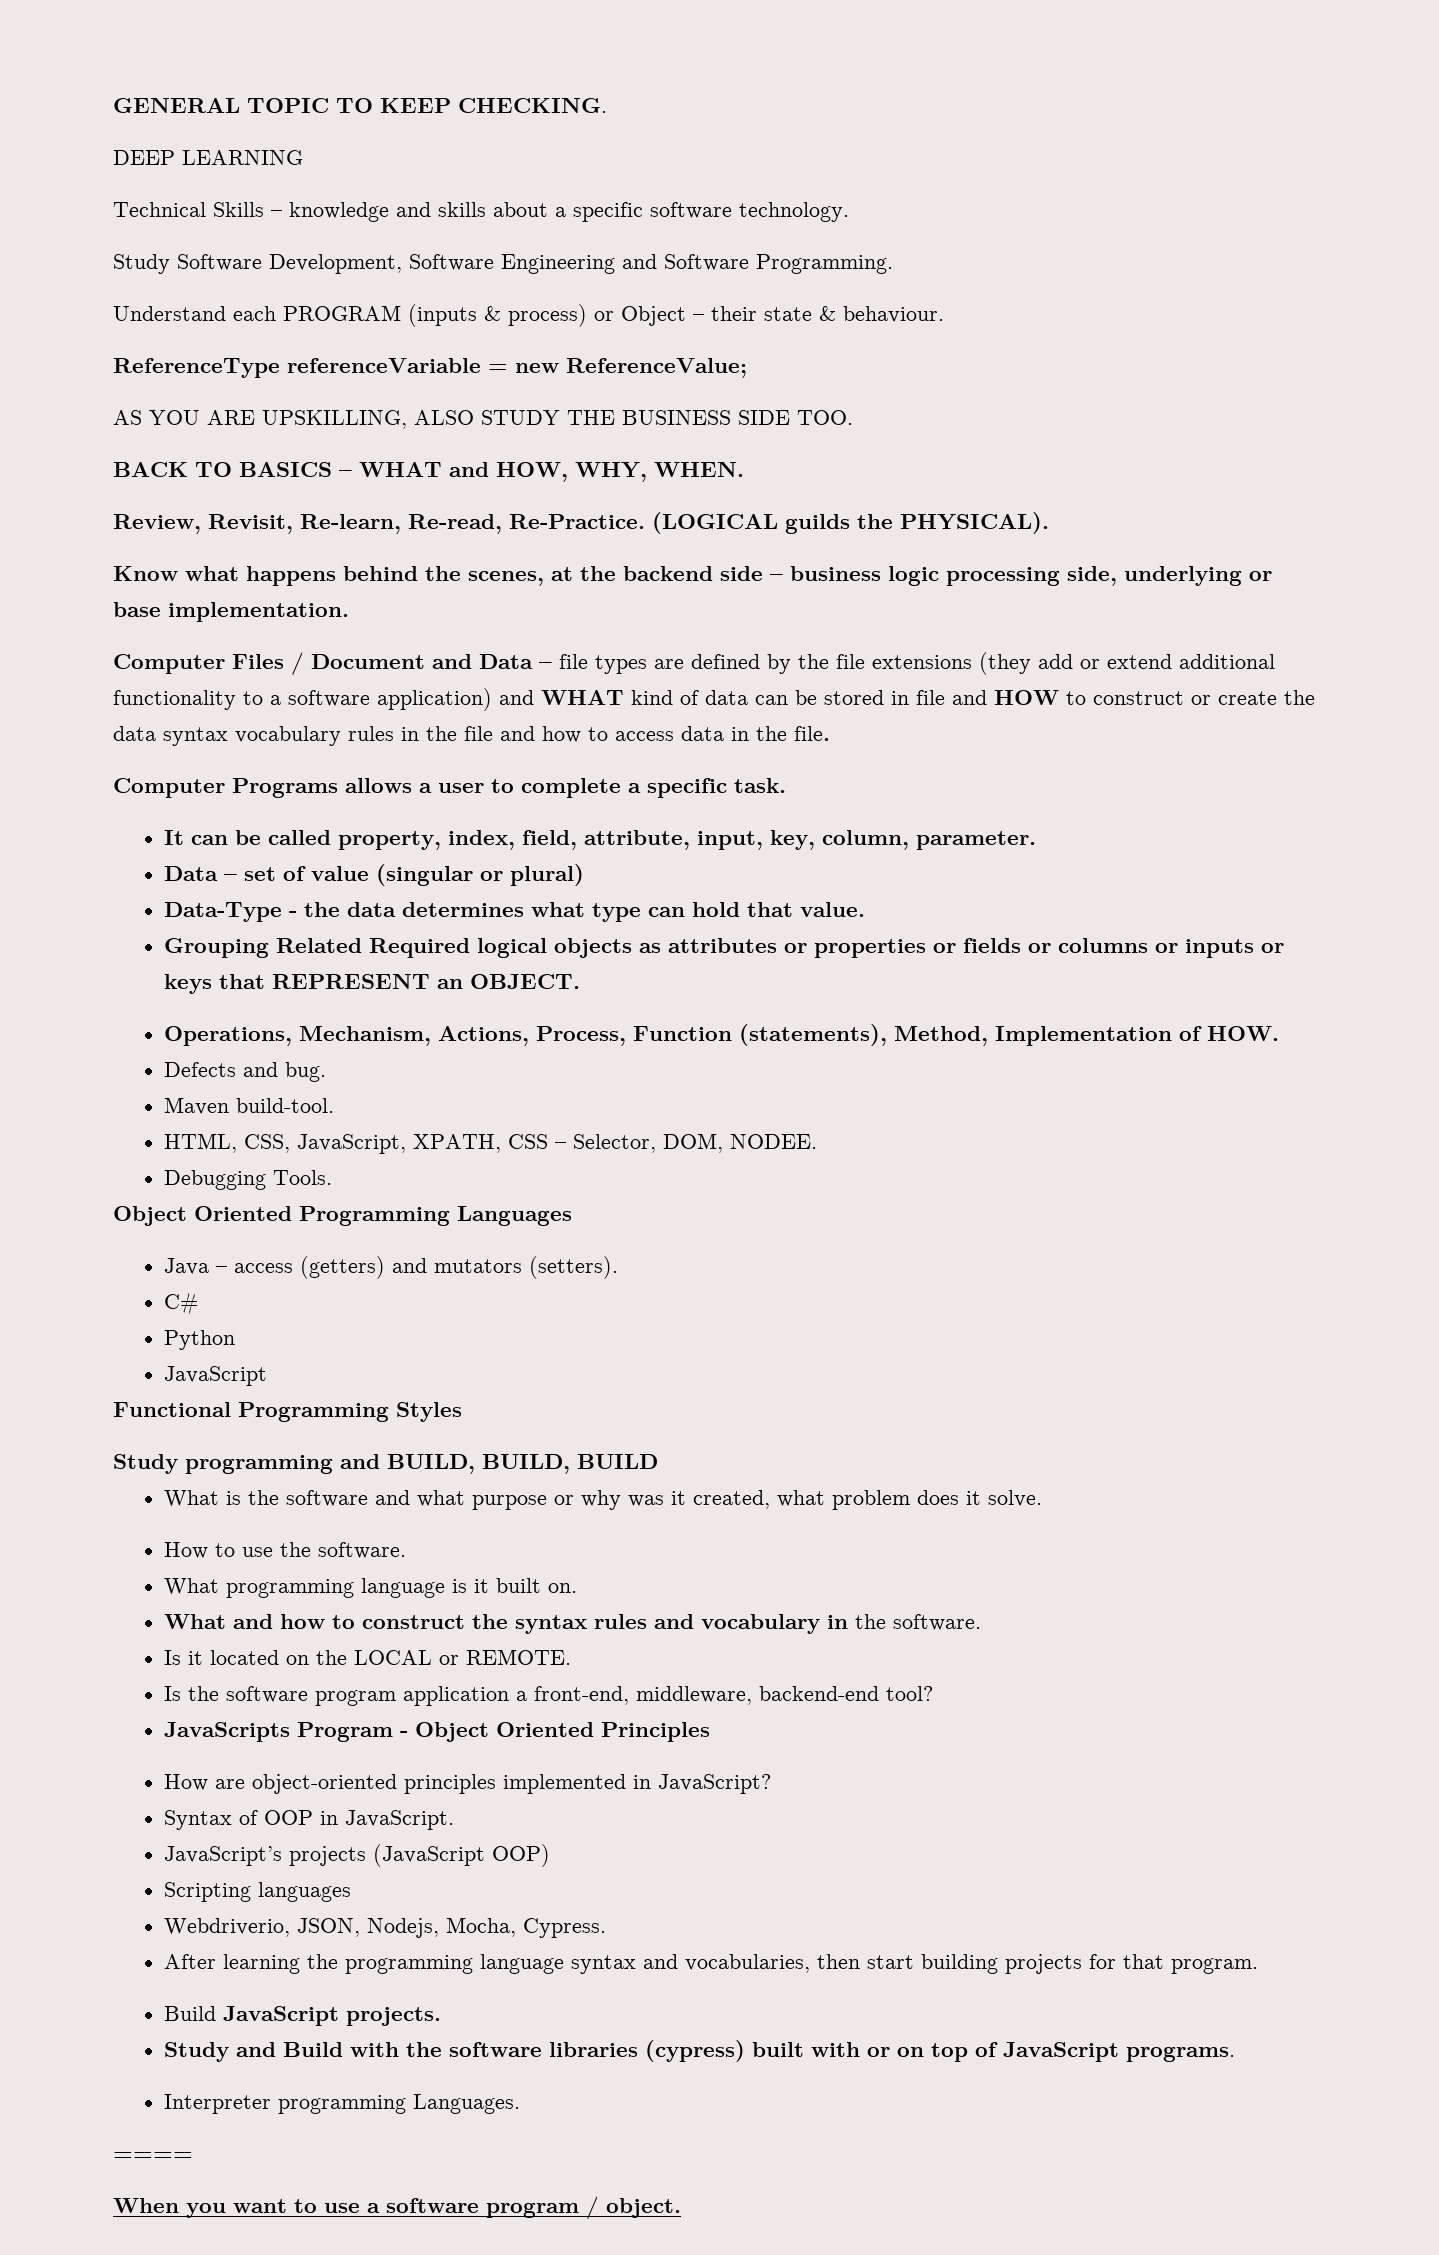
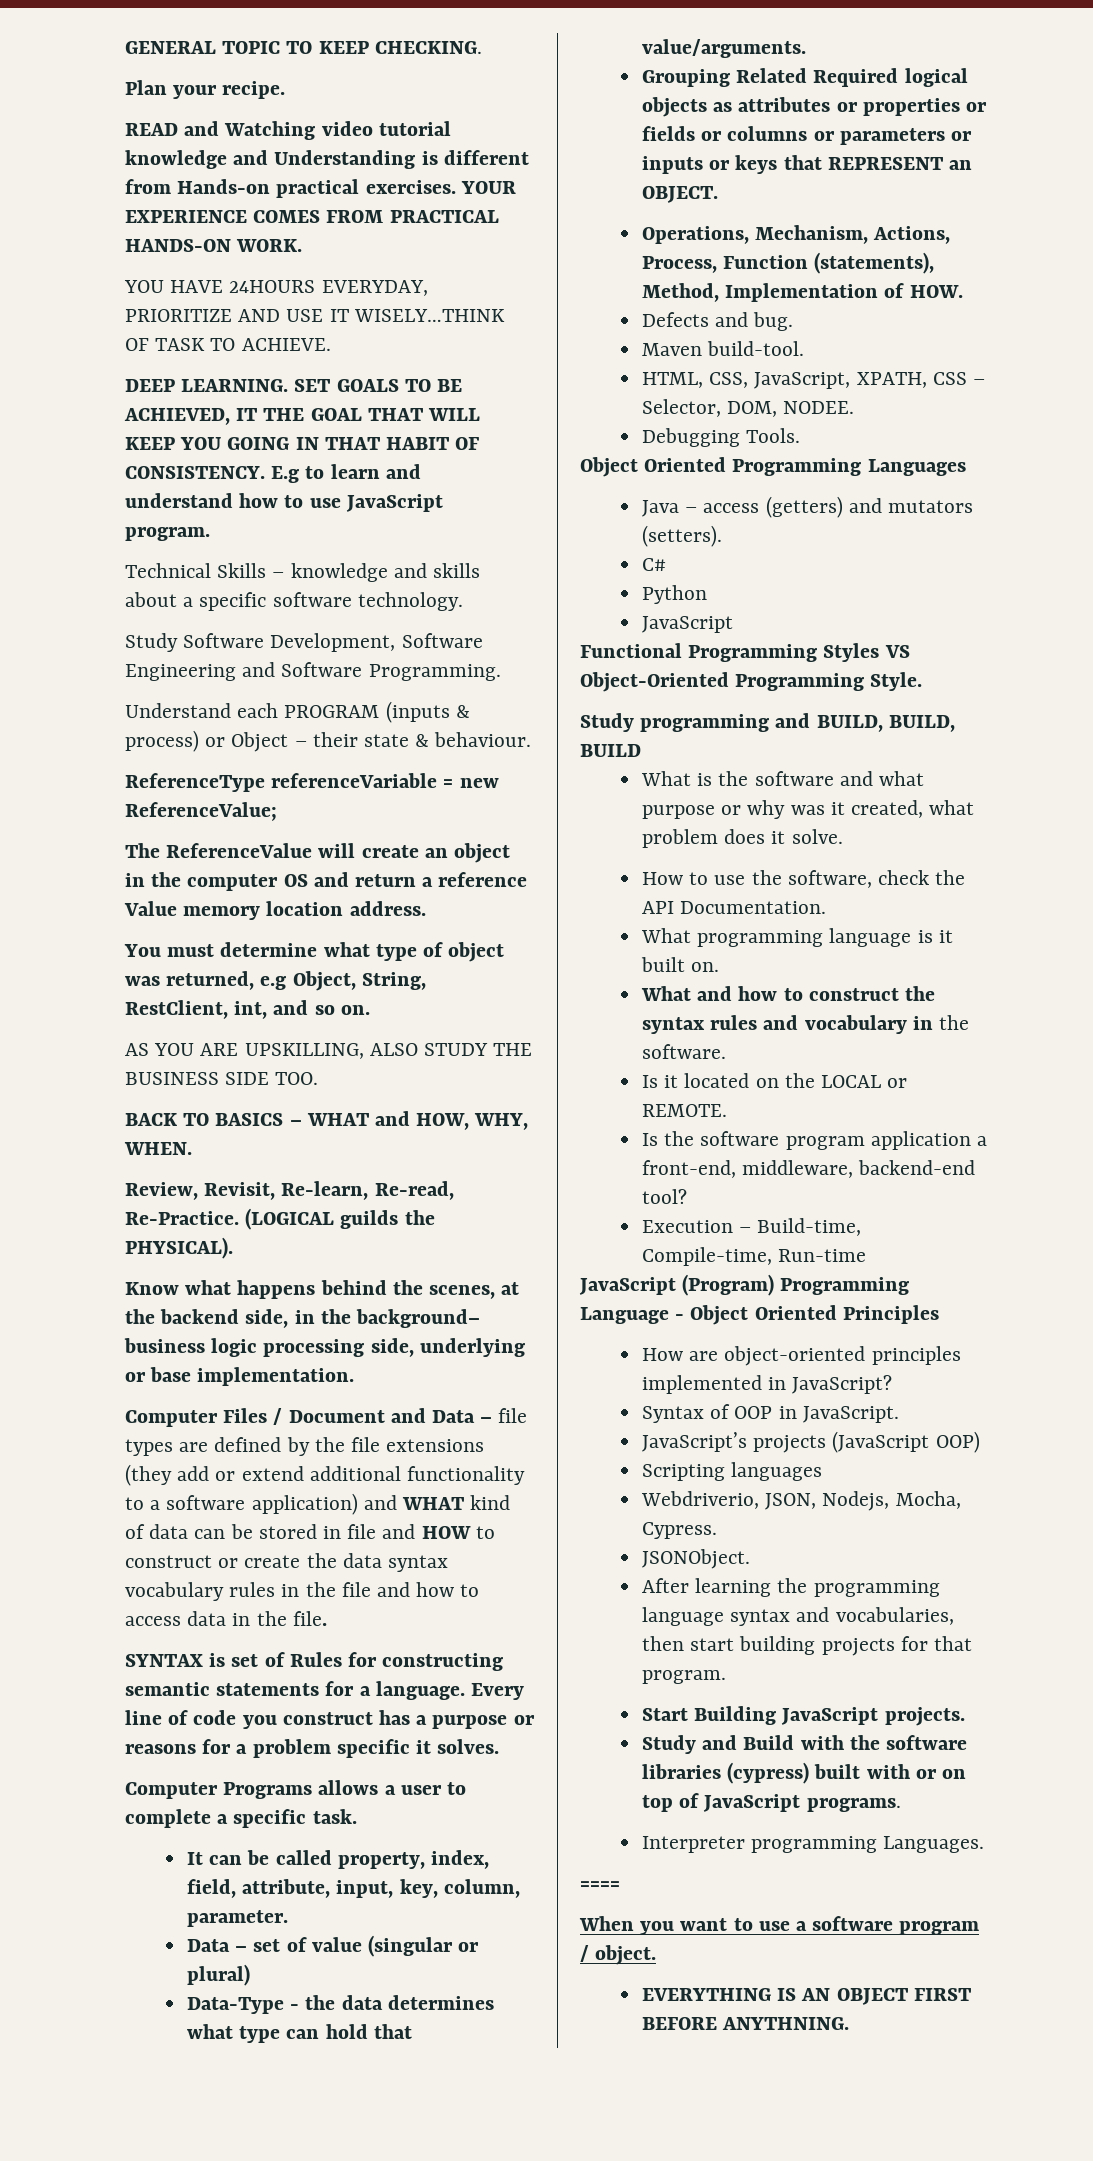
- DEEP LEARNING
+ Plan your recipe.
+ READ and Watching video tutorial knowledge and Understanding is different from Hands-on practical exercises. YOUR EXPERIENCE COMES FROM PRACTICAL HANDS-ON WORK.
+ YOU HAVE 24HOURS EVERYDAY, PRIORITIZE AND USE IT WISELY…THINK OF TASK TO ACHIEVE.
+ DEEP LEARNING. SET GOALS TO BE ACHIEVED, IT THE GOAL THAT WILL KEEP YOU GOING IN THAT HABIT OF CONSISTENCY. E.g to learn and understand how to use JavaScript program.
+ The ReferenceValue will create an object in the computer OS and return a reference Value memory location address.
+ You must determine what type of object was returned, e.g Object, String, RestClient, int, and so on.
- Know what happens behind the scenes, at the backend side – business logic processing side, underlying or base implementation.
+ Know what happens behind the scenes, at the backend side, in the background– business logic processing side, underlying or base implementation.
+ SYNTAX is set of Rules for constructing semantic statements for a language. Every line of code you construct has a purpose or reasons for a problem specific it solves.
- Data-Type - the data determines what type can hold that value.
+ Data-Type - the data determines what type can hold that value/arguments.
- Grouping Related Required logical objects as attributes or properties or fields or columns or inputs or keys that REPRESENT an OBJECT.
+ Grouping Related Required logical objects as attributes or properties or fields or columns or parameters or inputs or keys that REPRESENT an OBJECT.
- Functional Programming Styles
+ Functional Programming Styles VS Object-Oriented Programming Style.
- How to use the software.
+ How to use the software, check the API Documentation.
- JavaScripts Program - Object Oriented Principles
+ Execution – Build-time, Compile-time, Run-time
+ JavaScript (Program) Programming Language - Object Oriented Principles
+ JSONObject.
- Build JavaScript projects.
+ Start Building JavaScript projects.
+ EVERYTHING IS AN OBJECT FIRST BEFORE ANYTHNING.

